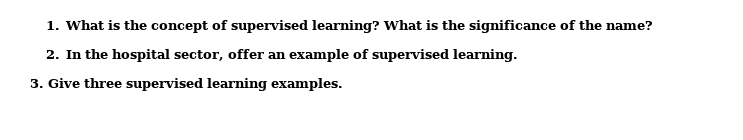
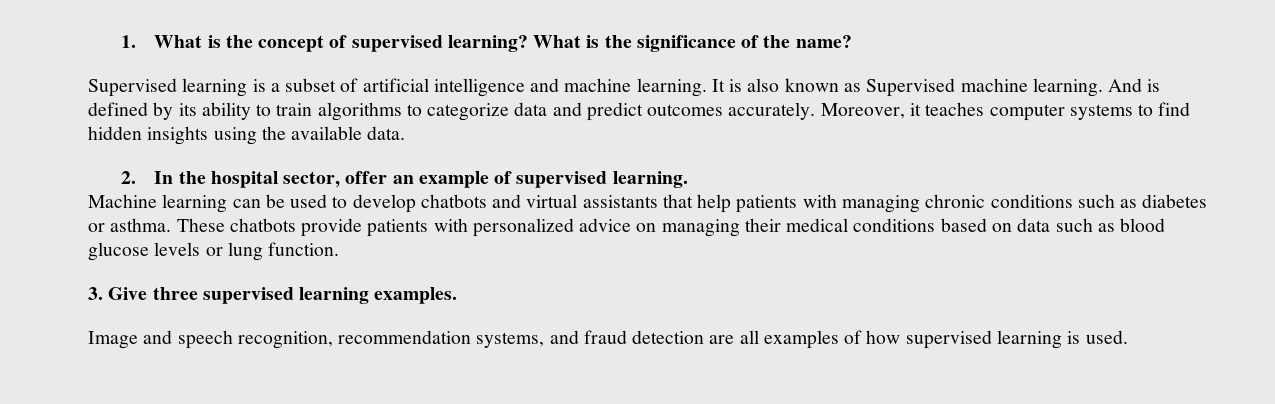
+ Supervised learning is a subset of artificial intelligence and machine learning. It is also known as Supervised machine learning. And is defined by its ability to train algorithms to categorize data and predict outcomes accurately. Moreover, it teaches computer systems to find hidden insights using the available data.
+ Machine learning can be used to develop chatbots and virtual assistants that help patients with managing chronic conditions such as diabetes or asthma. These chatbots provide patients with personalized advice on managing their medical conditions based on data such as blood glucose levels or lung function.
+ Image and speech recognition, recommendation systems, and fraud detection are all examples of how supervised learning is used.

